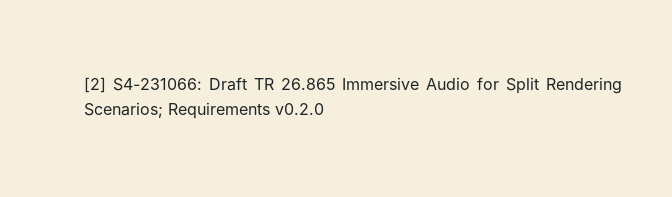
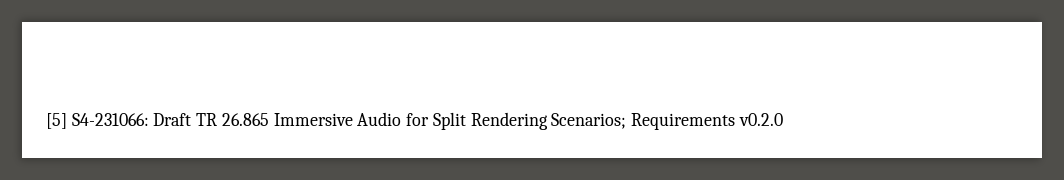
- [2] S4-231066: Draft TR 26.865 Immersive Audio for Split Rendering Scenarios; Requirements v0.2.0
+ [5] S4-231066: Draft TR 26.865 Immersive Audio for Split Rendering Scenarios; Requirements v0.2.0

